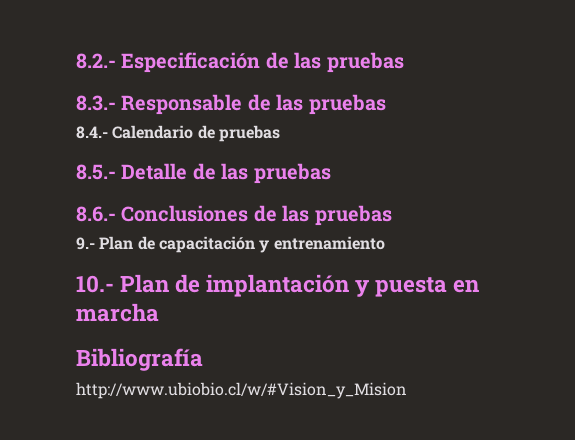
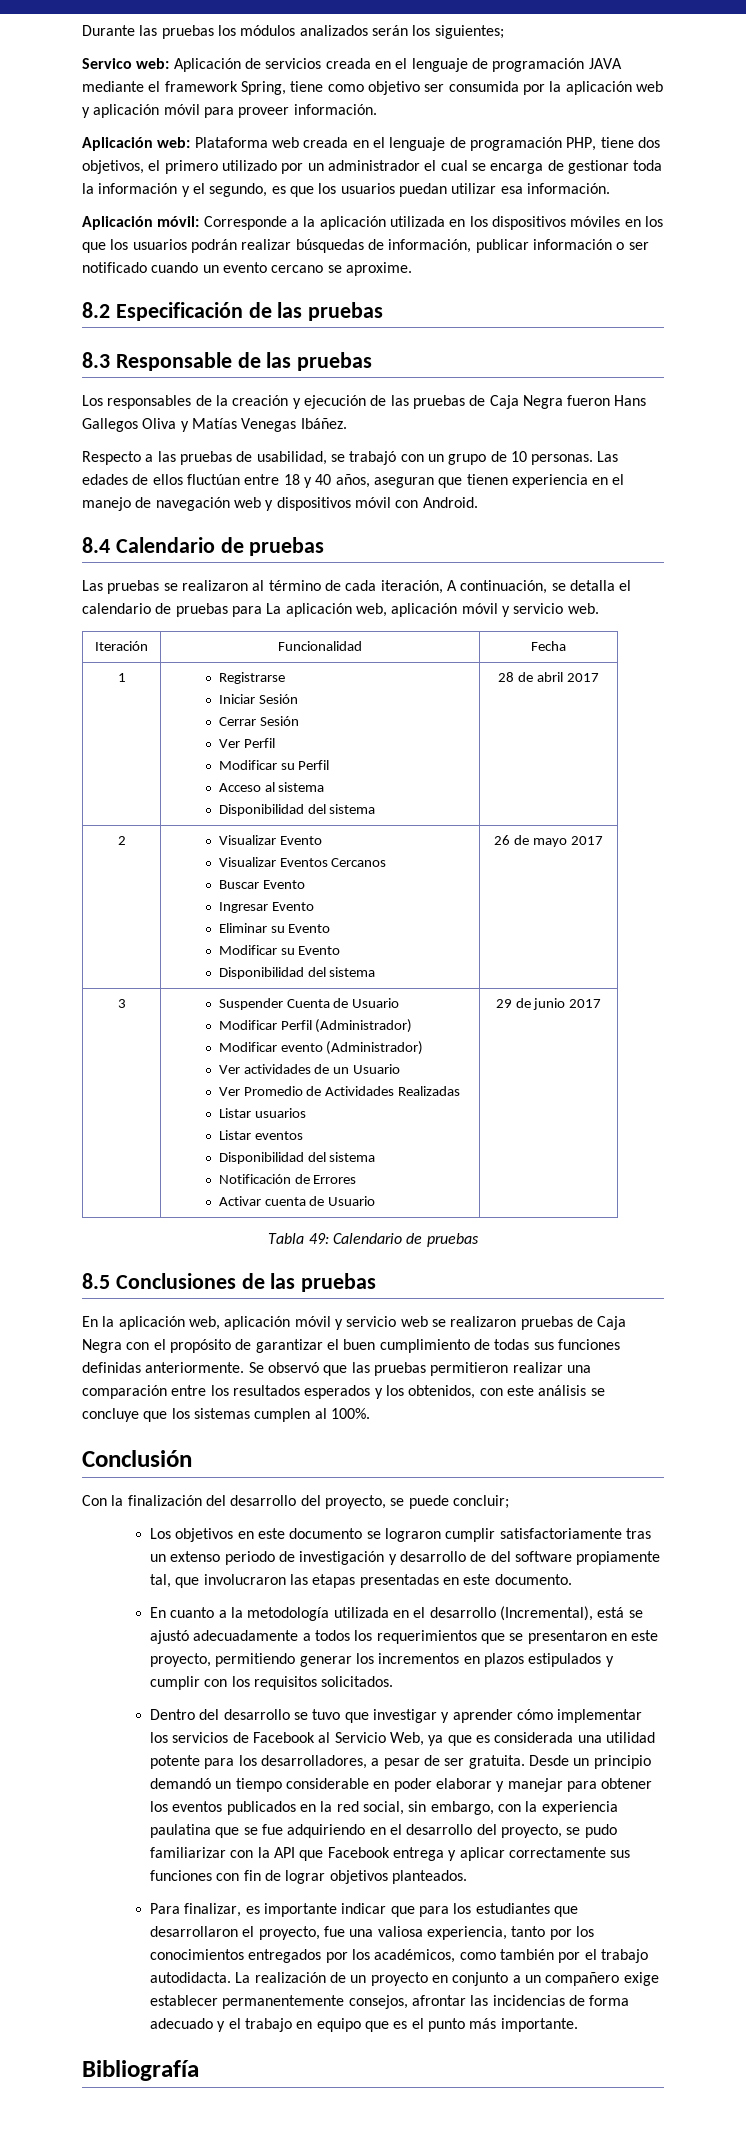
- 8.2.- Especificación de las pruebas
+ Durante las pruebas los módulos analizados serán los siguientes;
+ Servico web: Aplicación de servicios creada en el lenguaje de programación JAVA mediante el framework Spring, tiene como objetivo ser consumida por la aplicación web y aplicación móvil para proveer información.
+ Aplicación web: Plataforma web creada en el lenguaje de programación PHP, tiene dos objetivos, el primero utilizado por un administrador el cual se encarga de gestionar toda la información y el segundo, es que los usuarios puedan utilizar esa información.
+ Aplicación móvil: Corresponde a la aplicación utilizada en los dispositivos móviles en los que los usuarios podrán realizar búsquedas de información, publicar información o ser notificado cuando un evento cercano se aproxime.
+ 8.2 Especificación de las pruebas
- 8.3.- Responsable de las pruebas
+ 8.3 Responsable de las pruebas
- 8.4.- Calendario de pruebas
- 8.5.- Detalle de las pruebas
- 8.6.- Conclusiones de las pruebas
+ Los responsables de la creación y ejecución de las pruebas de Caja Negra fueron Hans Gallegos Oliva y Matías Venegas Ibáñez.
+ Respecto a las pruebas de usabilidad, se trabajó con un grupo de 10 personas. Las edades de ellos fluctúan entre 18 y 40 años, aseguran que tienen experiencia en el manejo de navegación web y dispositivos móvil con Android.
+ 8.4 Calendario de pruebas
+ Las pruebas se realizaron al término de cada iteración, A continuación, se detalla el calendario de pruebas para La aplicación web, aplicación móvil y servicio web.
+ Iteración | Funcionalidad | Fecha
+ 1 | Registrarse
+ Iniciar Sesión
+ Cerrar Sesión
+ Ver Perfil
+ Modificar su Perfil
+ Acceso al sistema
+ Disponibilidad del sistema | 28 de abril 2017
+ 2 | Visualizar Evento
+ Visualizar Eventos Cercanos
+ Buscar Evento
+ Ingresar Evento
+ Eliminar su Evento
+ Modificar su Evento
+ Disponibilidad del sistema | 26 de mayo 2017
+ 3 | Suspender Cuenta de Usuario
+ Modificar Perfil (Administrador)
+ Modificar evento (Administrador)
+ Ver actividades de un Usuario
+ Ver Promedio de Actividades Realizadas
+ Listar usuarios
+ Listar eventos
+ Disponibilidad del sistema
+ Notificación de Errores
+ Activar cuenta de Usuario | 29 de junio 2017
+ Tabla 49: Calendario de pruebas
+ 8.5 Conclusiones de las pruebas
- 9.- Plan de capacitación y entrenamiento
- 10.- Plan de implantación y puesta en marcha
+ En la aplicación web, aplicación móvil y servicio web se realizaron pruebas de Caja Negra con el propósito de garantizar el buen cumplimiento de todas sus funciones definidas anteriormente. Se observó que las pruebas permitieron realizar una comparación entre los resultados esperados y los obtenidos, con este análisis se concluye que los sistemas cumplen al 100%.
+ Conclusión
+ Con la finalización del desarrollo del proyecto, se puede concluir;
+ Los objetivos en este documento se lograron cumplir satisfactoriamente tras un extenso periodo de investigación y desarrollo de del software propiamente tal, que involucraron las etapas presentadas en este documento.
+ En cuanto a la metodología utilizada en el desarrollo (Incremental), está se ajustó adecuadamente a todos los requerimientos que se presentaron en este proyecto, permitiendo generar los incrementos en plazos estipulados y cumplir con los requisitos solicitados.
+ Dentro del desarrollo se tuvo que investigar y aprender cómo implementar los servicios de Facebook al Servicio Web, ya que es considerada una utilidad potente para los desarrolladores, a pesar de ser gratuita. Desde un principio demandó un tiempo considerable en poder elaborar y manejar para obtener los eventos publicados en la red social, sin embargo, con la experiencia paulatina que se fue adquiriendo en el desarrollo del proyecto, se pudo familiarizar con la API que Facebook entrega y aplicar correctamente sus funciones con fin de lograr objetivos planteados.
+ Para finalizar, es importante indicar que para los estudiantes que desarrollaron el proyecto, fue una valiosa experiencia, tanto por los conocimientos entregados por los académicos, como también por el trabajo autodidacta. La realización de un proyecto en conjunto a un compañero exige establecer permanentemente consejos, afrontar las incidencias de forma adecuado y el trabajo en equipo que es el punto más importante.
- http://www.ubiobio.cl/w/#Vision_y_Mision

